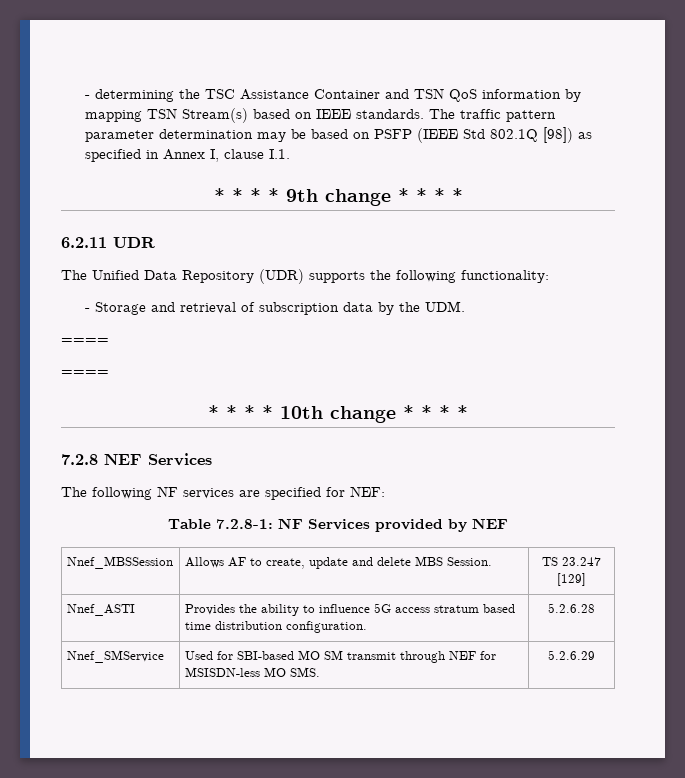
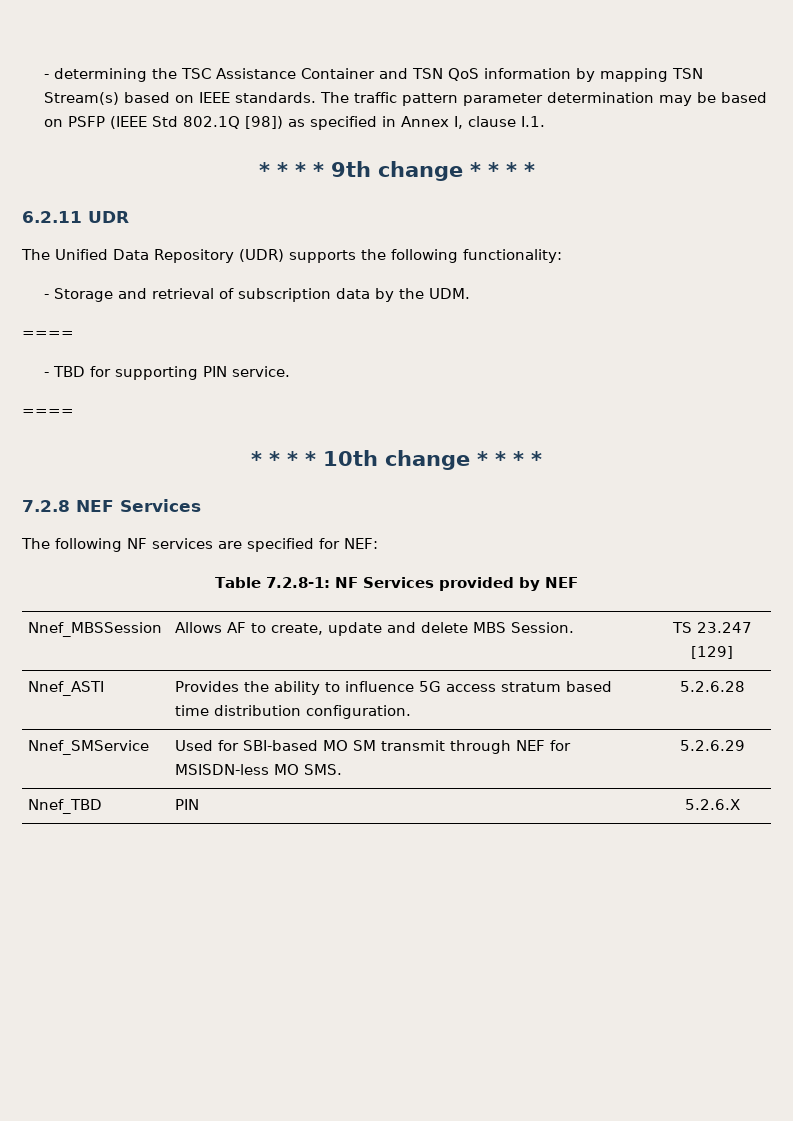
+ - TBD for supporting PIN service.
+ Nnef_TBD | PIN | 5.2.6.X

